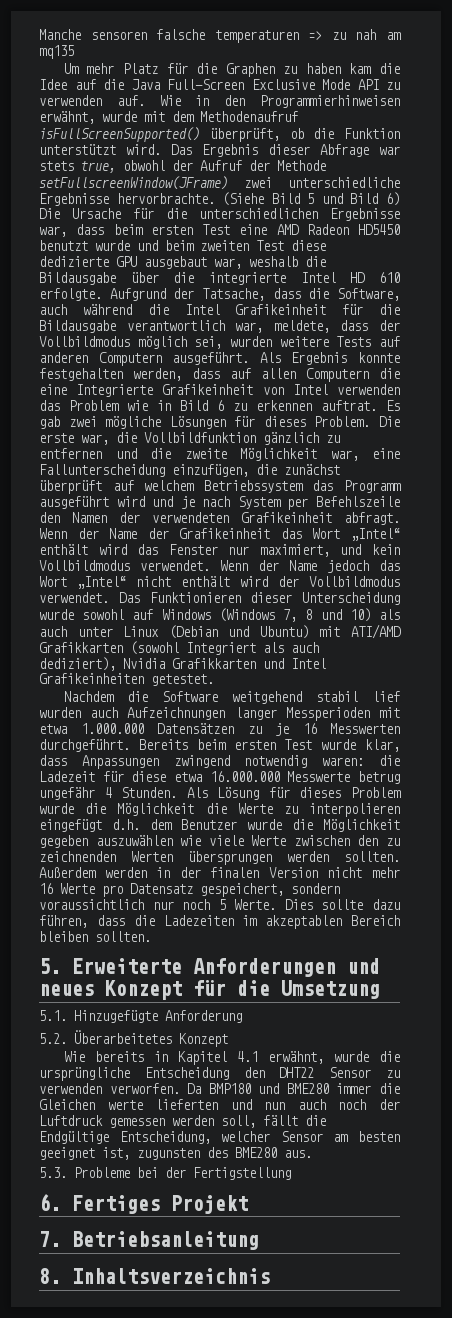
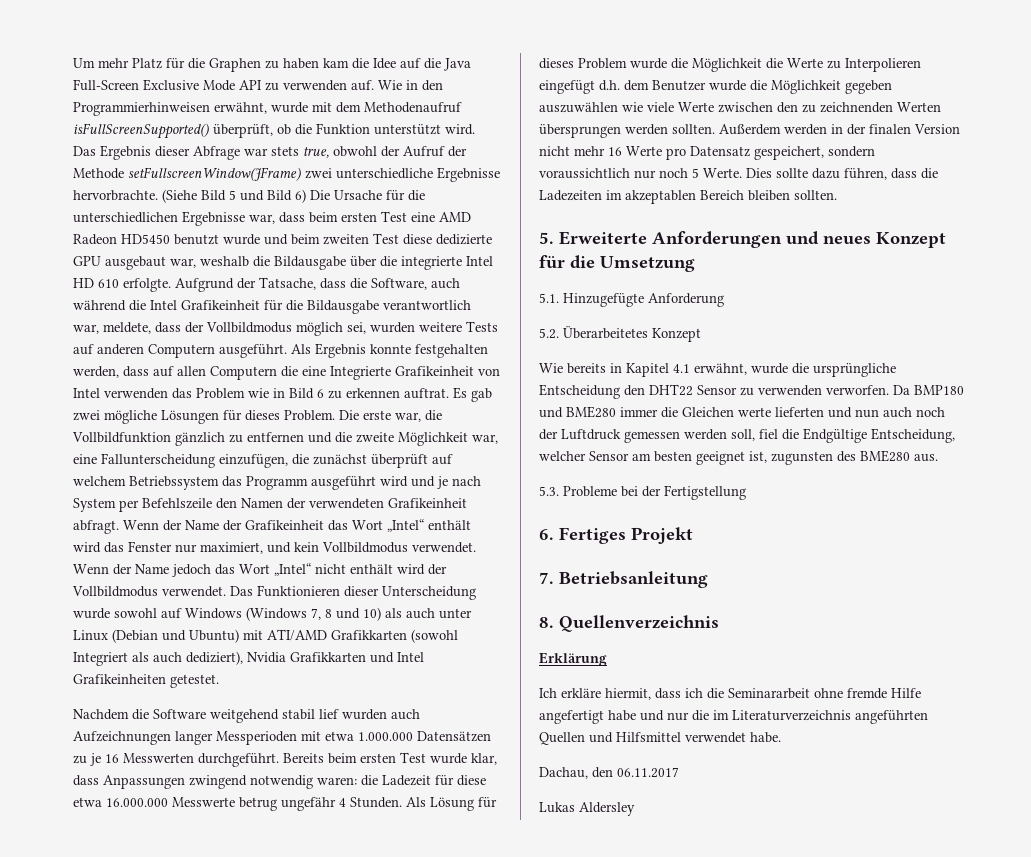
- Manche sensoren falsche temperaturen => zu nah am mq135
- Als Lösung für dieses Problem wurde die Möglichkeit die Werte zu interpolieren eingefügt d.h. dem Benutzer wurde die Möglichkeit gegeben auszuwählen wie viele Werte zwischen den zu zeichnenden Werten übersprungen werden sollten.
+ Als Lösung für dieses Problem wurde die Möglichkeit die Werte zu Interpolieren eingefügt d.h. dem Benutzer wurde die Möglichkeit gegeben auszuwählen wie viele Werte zwischen den zu zeichnenden Werten übersprungen werden sollten.
- Da BMP180 und BME280 immer die Gleichen werte lieferten und nun auch noch der Luftdruck gemessen werden soll, fällt die Endgültige Entscheidung, welcher Sensor am besten geeignet ist, zugunsten des BME280 aus.
+ Da BMP180 und BME280 immer die Gleichen werte lieferten und nun auch noch der Luftdruck gemessen werden soll, fiel die Endgültige Entscheidung, welcher Sensor am besten geeignet ist, zugunsten des BME280 aus.
- 8. Inhaltsverzeichnis
+ 8. Quellenverzeichnis
+ Erklärung
+ Ich erkläre hiermit, dass ich die Seminararbeit ohne fremde Hilfe angefertigt habe und nur die im Literaturverzeichnis angeführten Quellen und Hilfsmittel verwendet habe.
+ Dachau, den 06.11.2017
+ Lukas Aldersley

